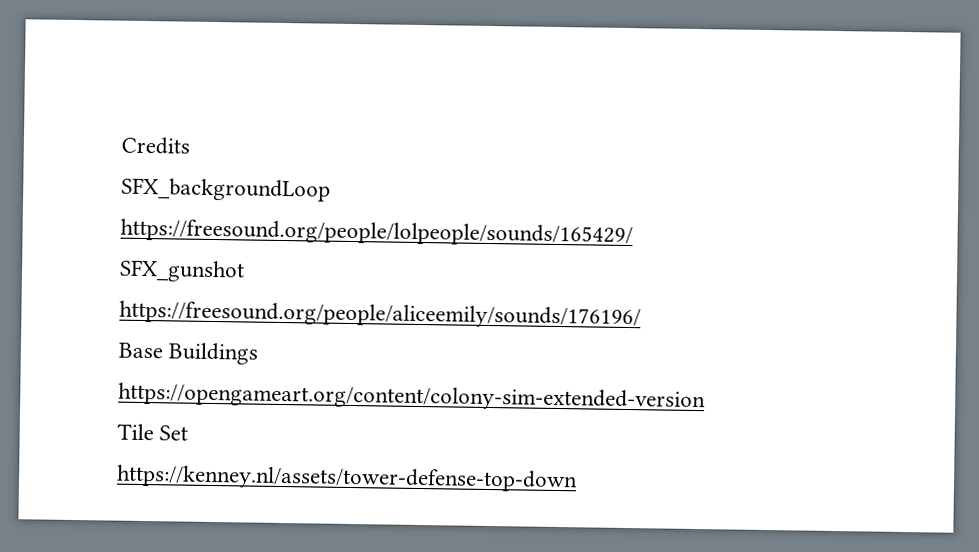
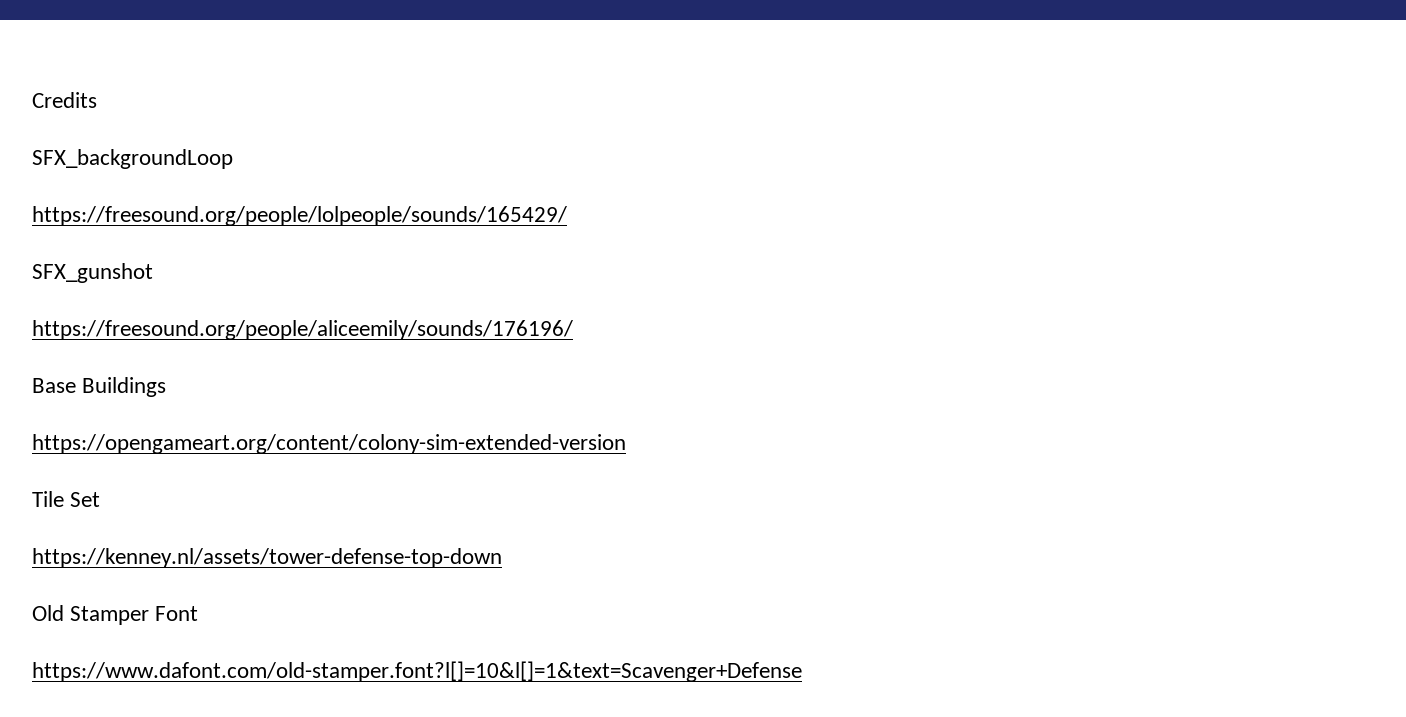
+ Old Stamper Font
+ https://www.dafont.com/old-stamper.font?l[]=10&l[]=1&text=Scavenger+Defense

